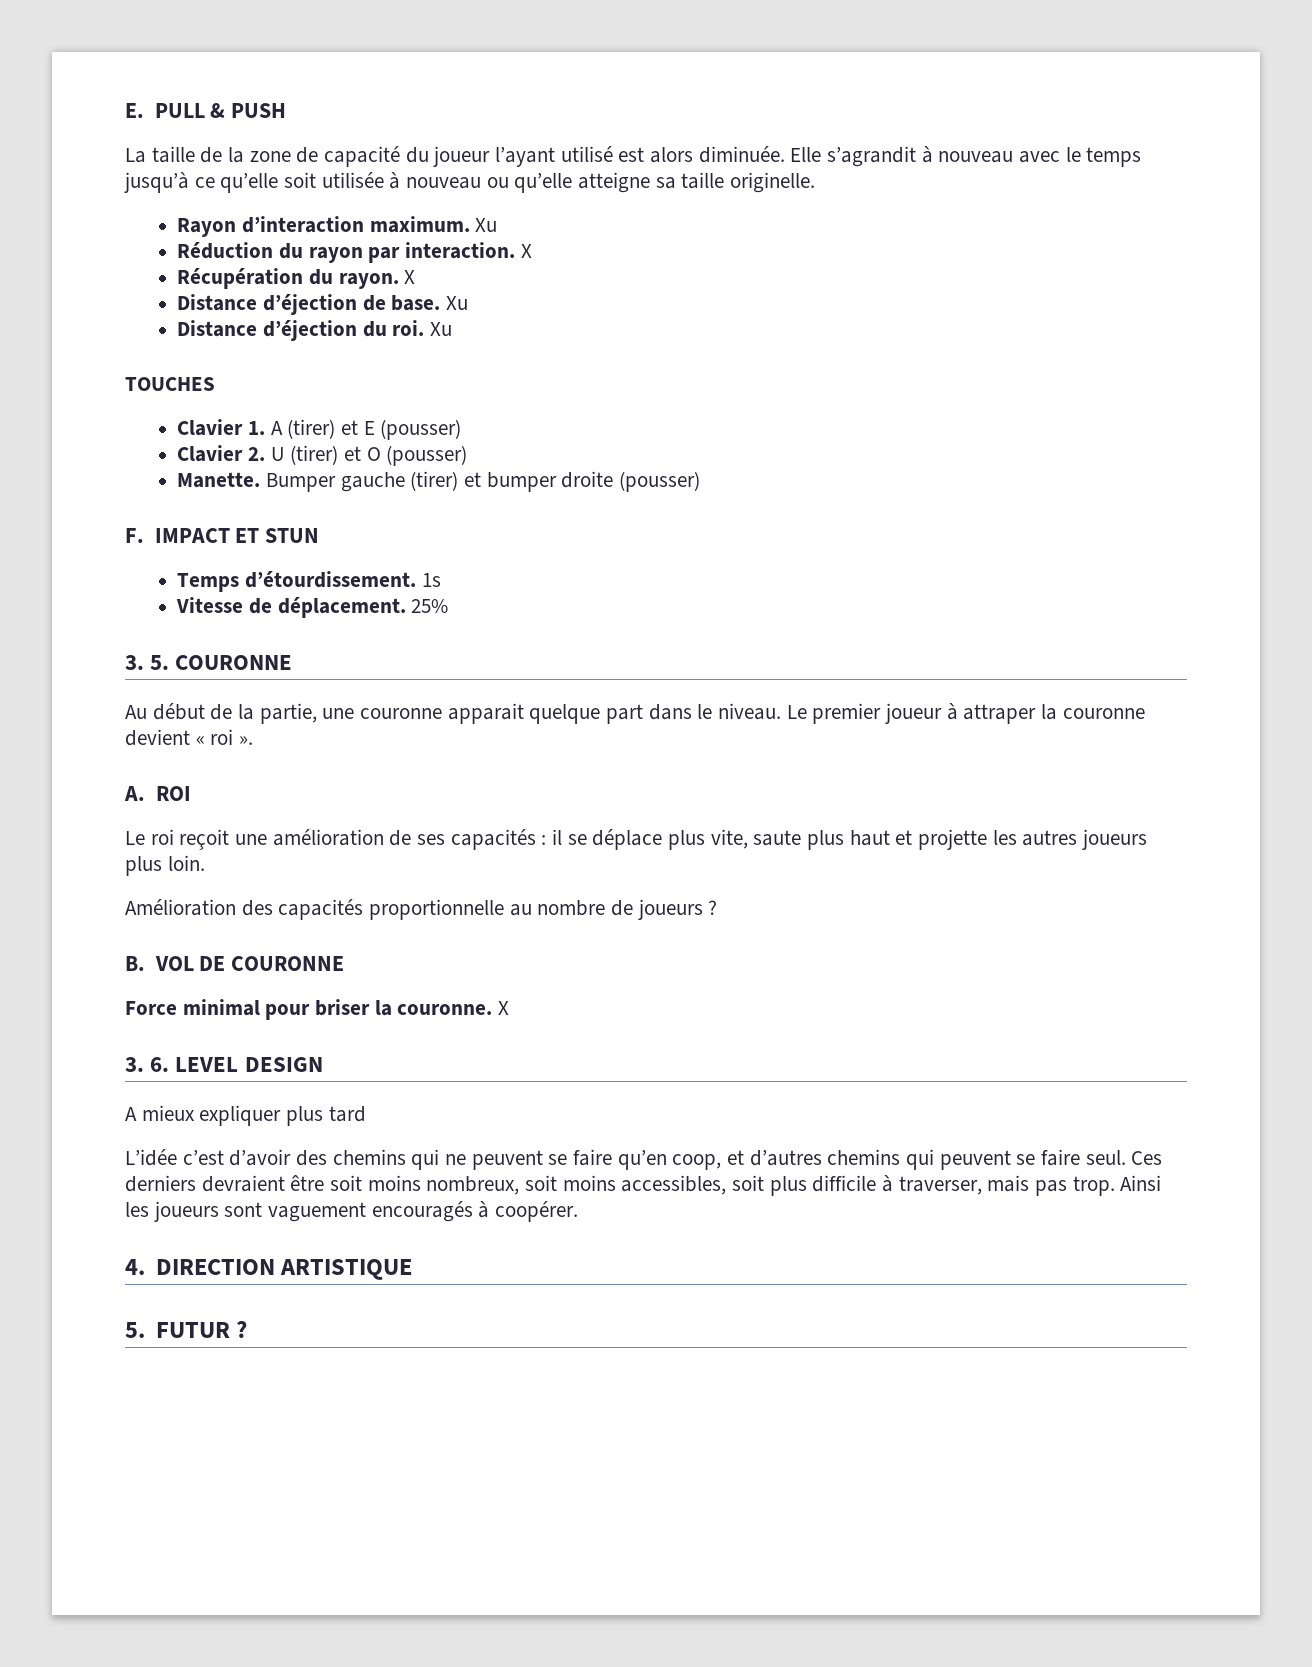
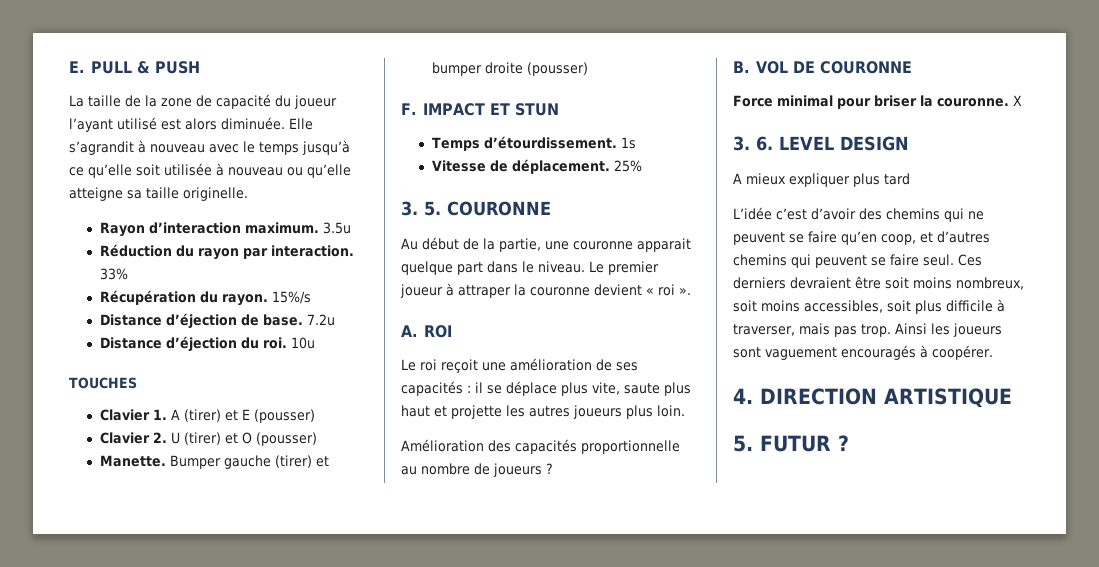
- Rayon d’interaction maximum. Xu
+ Rayon d’interaction maximum. 3.5u
- Réduction du rayon par interaction. X
+ Réduction du rayon par interaction. 33%
- Récupération du rayon. X
+ Récupération du rayon. 15%/s
- Distance d’éjection de base. Xu
+ Distance d’éjection de base. 7.2u
- Distance d’éjection du roi. Xu
+ Distance d’éjection du roi. 10u

